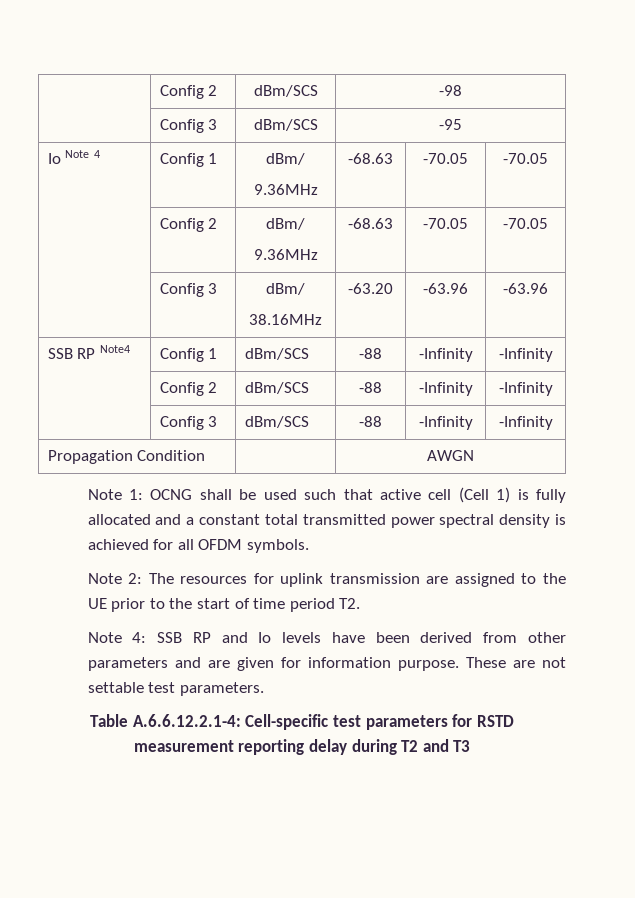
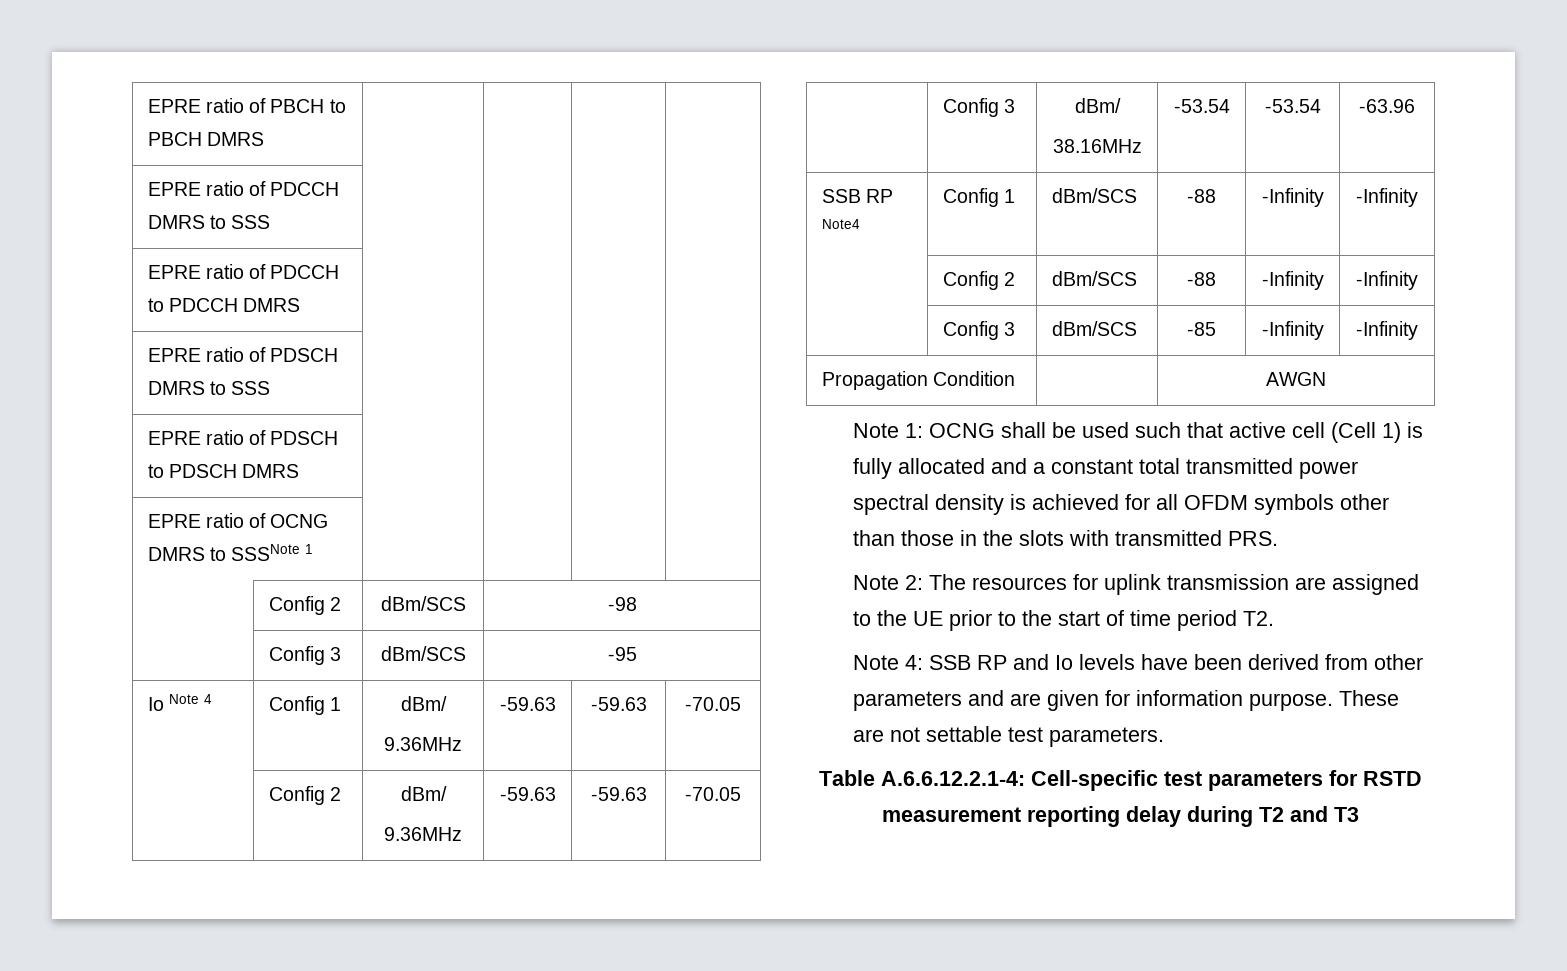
+ EPRE ratio of PBCH to PBCH DMRS | | | |
+ EPRE ratio of PDCCH DMRS to SSS | | | |
+ EPRE ratio of PDCCH to PDCCH DMRS | | | |
+ EPRE ratio of PDSCH DMRS to SSS | | | |
+ EPRE ratio of PDSCH to PDSCH DMRS | | | |
+ EPRE ratio of OCNG DMRS to SSSNote 1 | | | |
  Io Note 4 | Config 1 | dBm/
- 9.36MHz | -68.63 | -70.05 | -70.05
+ 9.36MHz | -59.63 | -59.63 | -70.05
  | Config 2 | dBm/
- 9.36MHz | -68.63 | -70.05 | -70.05
+ 9.36MHz | -59.63 | -59.63 | -70.05
  | Config 3 | dBm/
- 38.16MHz | -63.20 | -63.96 | -63.96
+ 38.16MHz | -53.54 | -53.54 | -63.96
- | Config 3 | dBm/SCS | -88 | -Infinity | -Infinity
+ | Config 3 | dBm/SCS | -85 | -Infinity | -Infinity
- Note 1: OCNG shall be used such that active cell (Cell 1) is fully allocated and a constant total transmitted power spectral density is achieved for all OFDM symbols.
+ Note 1: OCNG shall be used such that active cell (Cell 1) is fully allocated and a constant total transmitted power spectral density is achieved for all OFDM symbols other than those in the slots with transmitted PRS.

